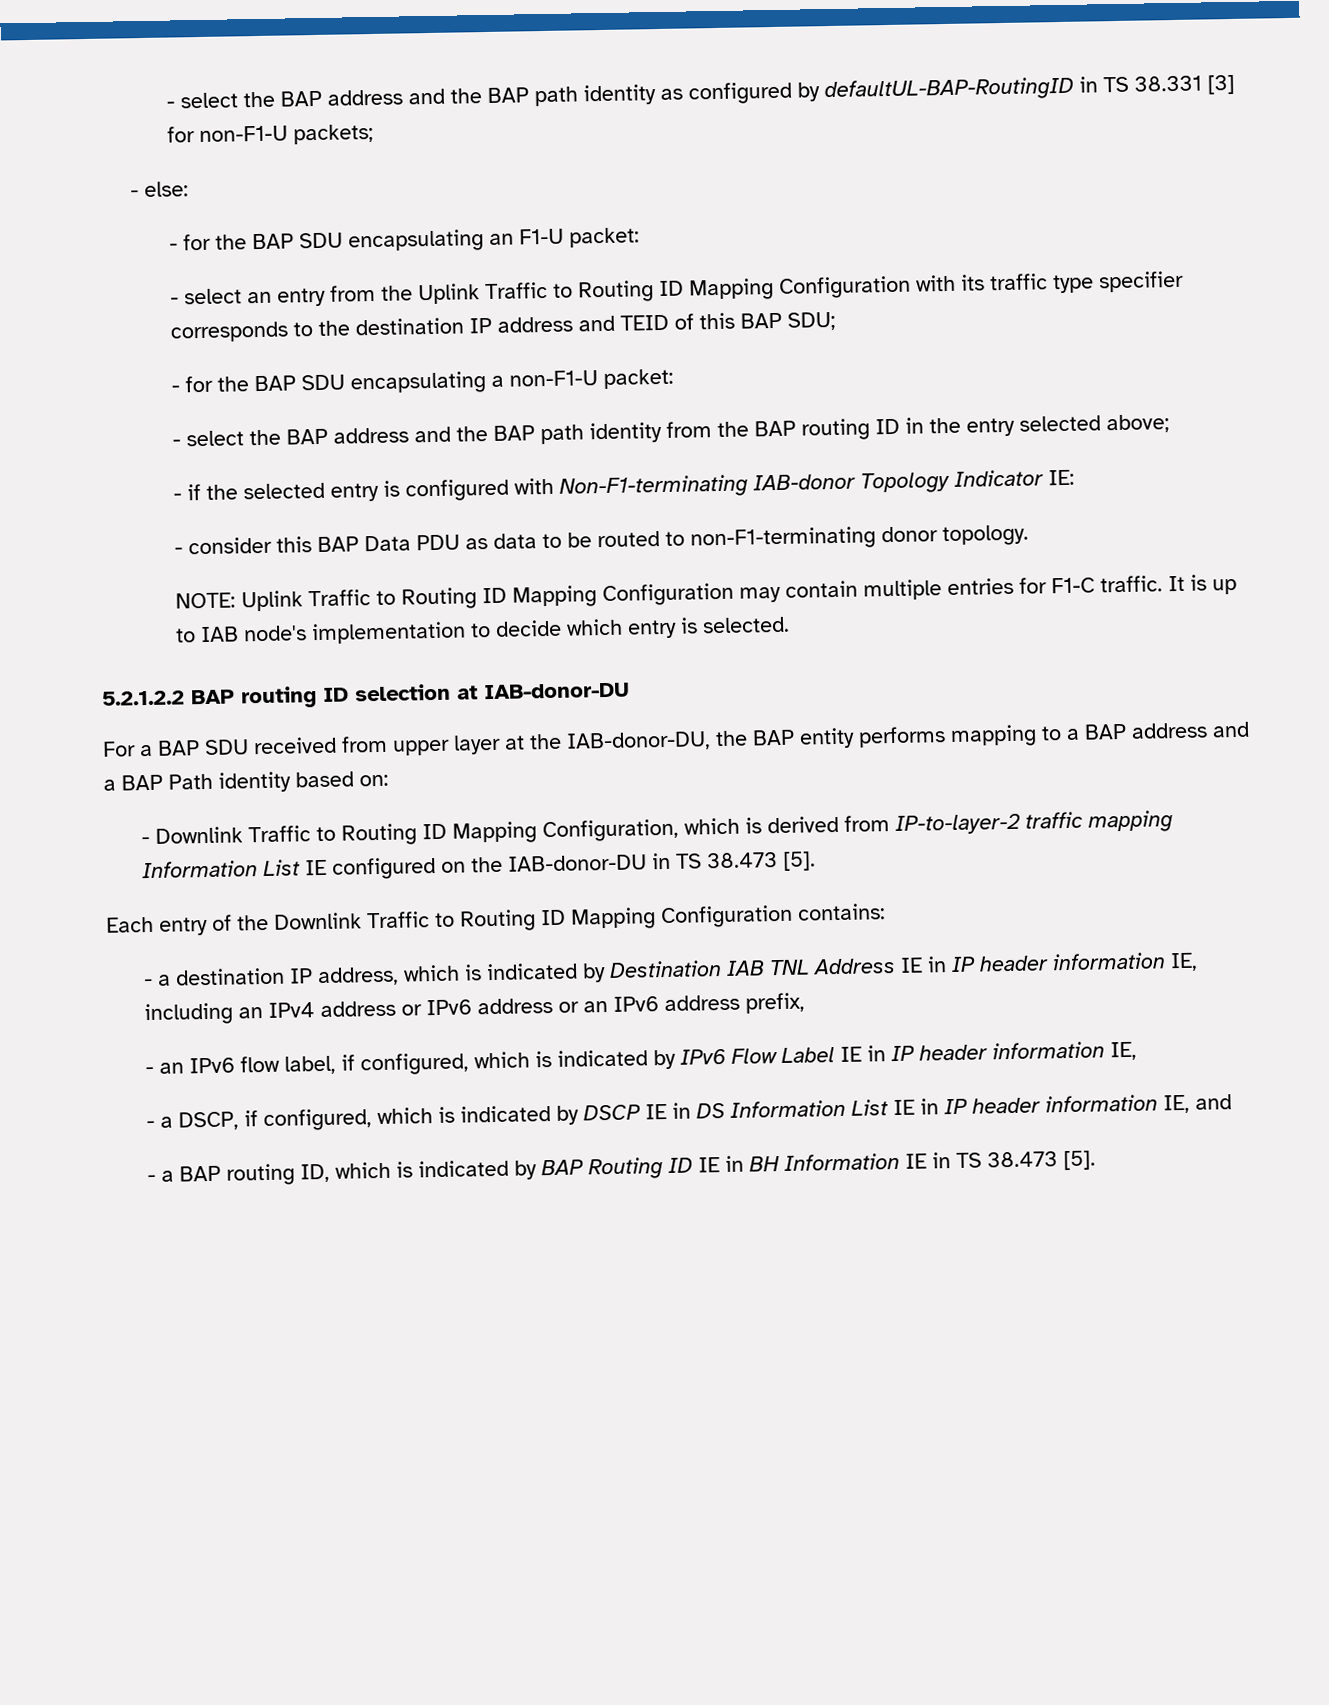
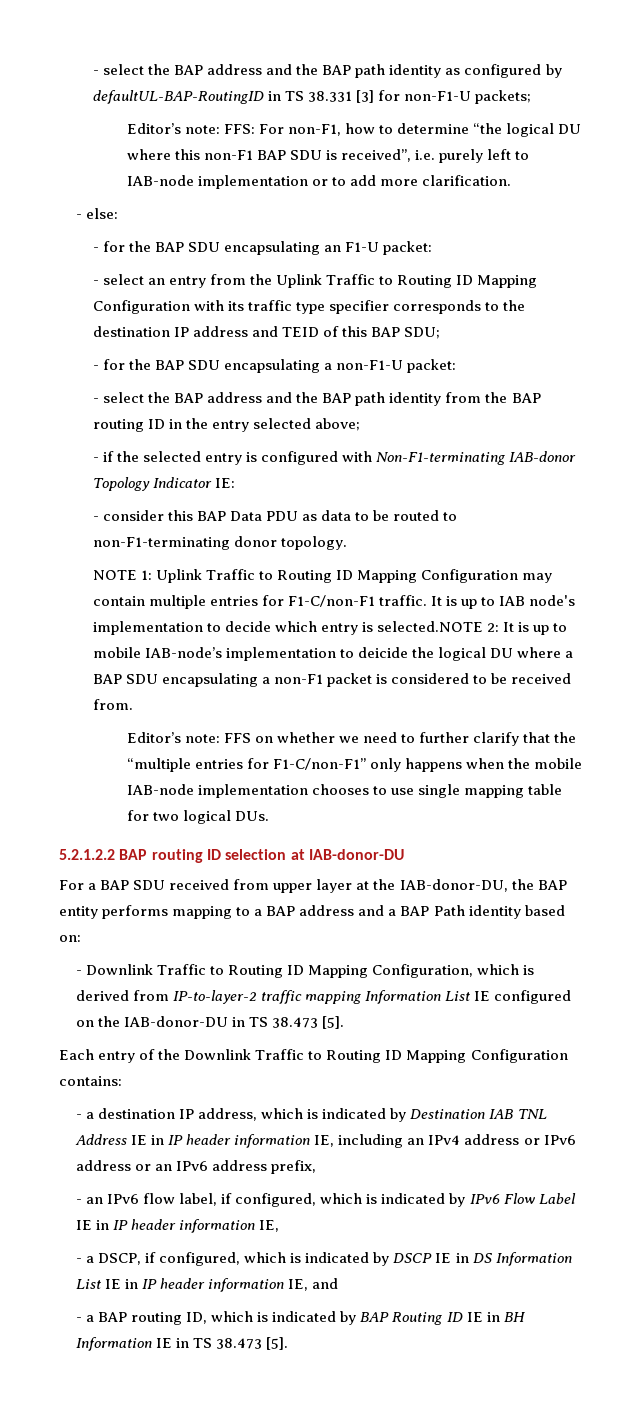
+ Editor’s note: FFS: For non-F1, how to determine “the logical DU where this non-F1 BAP SDU is received”, i.e. purely left to IAB-node implementation or to add more clarification.
- NOTE: Uplink Traffic to Routing ID Mapping Configuration may contain multiple entries for F1-C traffic.
+ NOTE 1: Uplink Traffic to Routing ID Mapping Configuration may contain multiple entries for F1-C/non-F1 traffic.
- It is up to IAB node's implementation to decide which entry is selected.
+ It is up to IAB node's implementation to decide which entry is selected.NOTE 2: It is up to mobile IAB-node’s implementation to deicide the logical DU where a BAP SDU encapsulating a non-F1 packet is considered to be received from.
+ Editor’s note: FFS on whether we need to further clarify that the “multiple entries for F1-C/non-F1” only happens when the mobile IAB-node implementation chooses to use single mapping table for two logical DUs.

